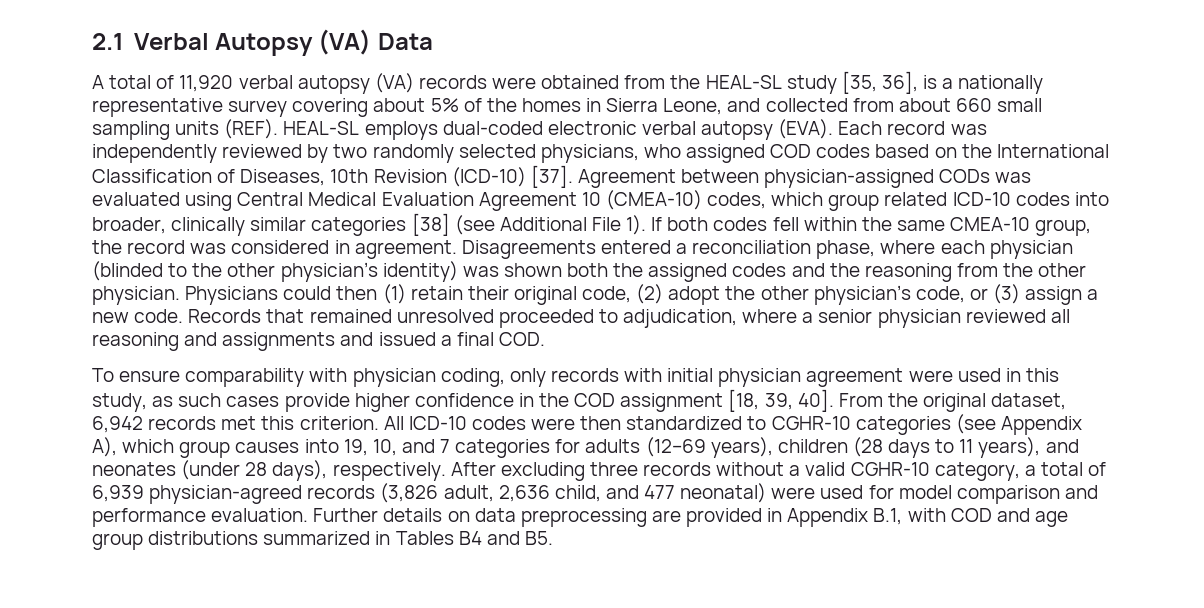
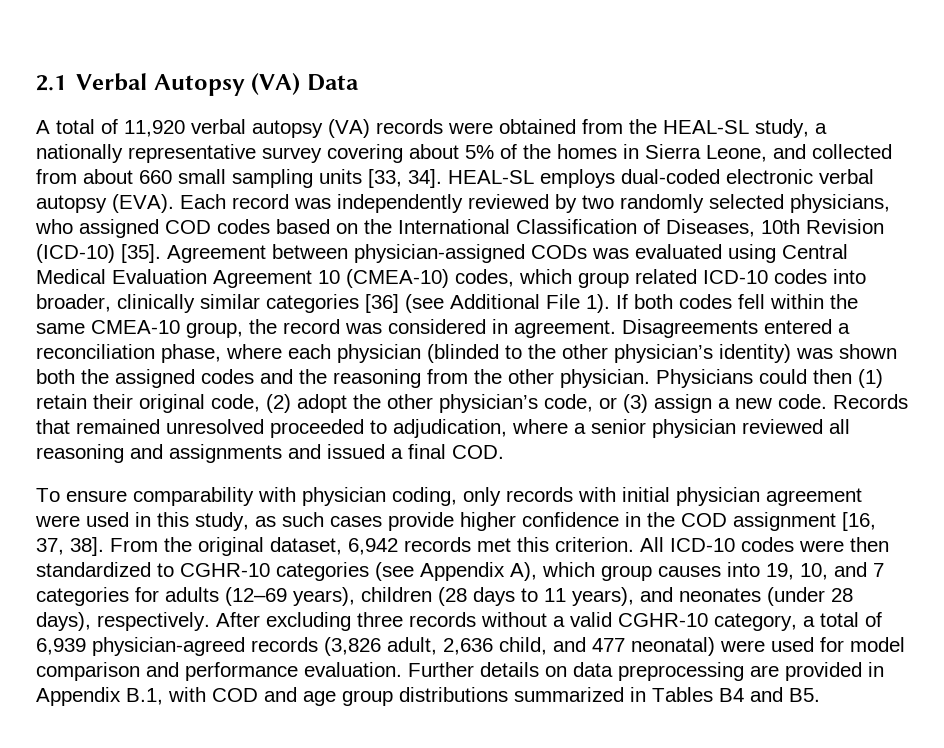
- A total of 11,920 verbal autopsy (VA) records were obtained from the HEAL-SL study [35, 36], is a nationally representative survey covering about 5% of the homes in Sierra Leone, and collected from about 660 small sampling units (REF).
+ A total of 11,920 verbal autopsy (VA) records were obtained from the HEAL-SL study, a nationally representative survey covering about 5% of the homes in Sierra Leone, and collected from about 660 small sampling units [33, 34].
- Each record was independently reviewed by two randomly selected physicians, who assigned COD codes based on the International Classification of Diseases, 10th Revision (ICD-10) [37].
+ Each record was independently reviewed by two randomly selected physicians, who assigned COD codes based on the International Classification of Diseases, 10th Revision (ICD-10) [35].
- Agreement between physician-assigned CODs was evaluated using Central Medical Evaluation Agreement 10 (CMEA-10) codes, which group related ICD-10 codes into broader, clinically similar categories [38] (see Additional File 1).
+ Agreement between physician-assigned CODs was evaluated using Central Medical Evaluation Agreement 10 (CMEA-10) codes, which group related ICD-10 codes into broader, clinically similar categories [36] (see Additional File 1).
- To ensure comparability with physician coding, only records with initial physician agreement were used in this study, as such cases provide higher confidence in the COD assignment [18, 39, 40].
+ To ensure comparability with physician coding, only records with initial physician agreement were used in this study, as such cases provide higher confidence in the COD assignment [16, 37, 38].

